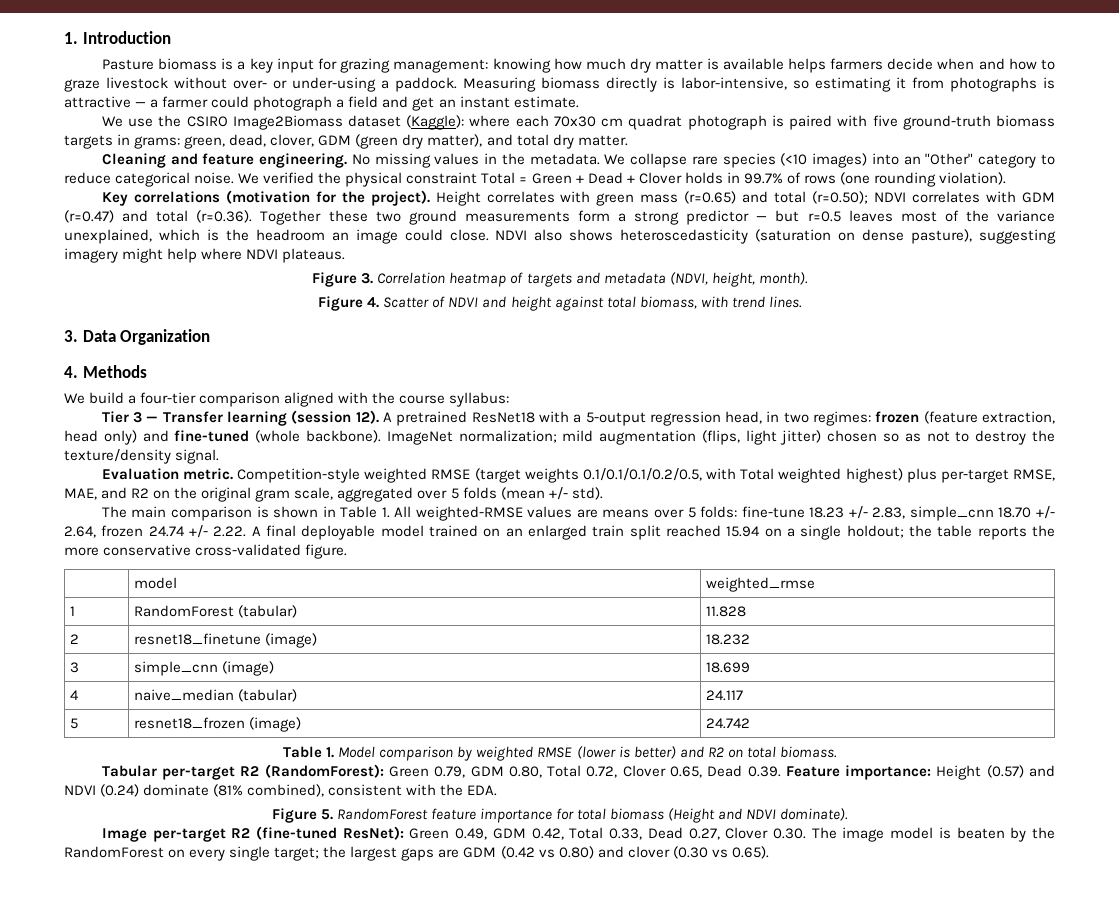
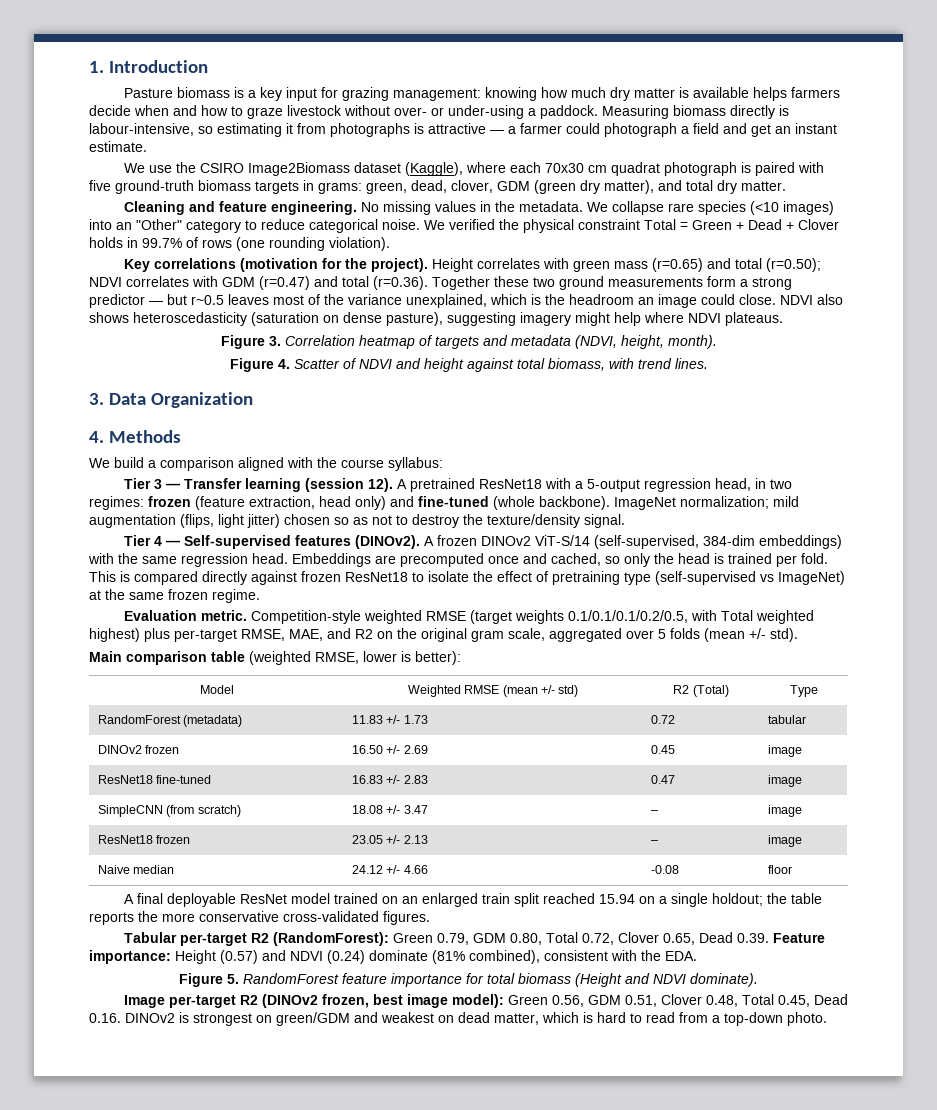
- Measuring biomass directly is labor-intensive, so estimating it from photographs is attractive — a farmer could photograph a field and get an instant estimate.
+ Measuring biomass directly is labour-intensive, so estimating it from photographs is attractive — a farmer could photograph a field and get an instant estimate.
- We use the CSIRO Image2Biomass dataset (Kaggle): where each 70x30 cm quadrat photograph is paired with five ground-truth biomass targets in grams: green, dead, clover, GDM (green dry matter), and total dry matter.
+ We use the CSIRO Image2Biomass dataset (Kaggle), where each 70x30 cm quadrat photograph is paired with five ground-truth biomass targets in grams: green, dead, clover, GDM (green dry matter), and total dry matter.
- Height correlates with green mass (r=0.65) and total (r=0.50); NDVI correlates with GDM (r=0.47) and total (r=0.36). Together these two ground measurements form a strong predictor — but r=0.5 leaves most of the variance unexplained, which is the headroom an image could close.
+ Height correlates with green mass (r=0.65) and total (r=0.50); NDVI correlates with GDM (r=0.47) and total (r=0.36). Together these two ground measurements form a strong predictor — but r~0.5 leaves most of the variance unexplained, which is the headroom an image could close.
- We build a four-tier comparison aligned with the course syllabus:
+ We build a comparison aligned with the course syllabus:
+ Tier 4 — Self-supervised features (DINOv2). A frozen DINOv2 ViT-S/14 (self-supervised, 384-dim embeddings) with the same regression head. Embeddings are precomputed once and cached, so only the head is trained per fold. This is compared directly against frozen ResNet18 to isolate the effect of pretraining type (self-supervised vs ImageNet) at the same frozen regime.
- The main comparison is shown in Table 1. All weighted-RMSE values are means over 5 folds: fine-tune 18.23 +/- 2.83, simple_cnn 18.70 +/- 2.64, frozen 24.74 +/- 2.22. A final deployable model trained on an enlarged train split reached 15.94 on a single holdout; the table reports the more conservative cross-validated figure.
- | model | weighted_rmse
- 1 | RandomForest (tabular) | 11.828
- 2 | resnet18_finetune (image) | 18.232
- 3 | simple_cnn (image) | 18.699
- 4 | naive_median (tabular) | 24.117
- 5 | resnet18_frozen (image) | 24.742
- Table 1. Model comparison by weighted RMSE (lower is better) and R2 on total biomass.
+ Main comparison table (weighted RMSE, lower is better):
+ Model | Weighted RMSE (mean +/- std) | R2 (Total) | Type
+ RandomForest (metadata) | 11.83 +/- 1.73 | 0.72 | tabular
+ DINOv2 frozen | 16.50 +/- 2.69 | 0.45 | image
+ ResNet18 fine-tuned | 16.83 +/- 2.83 | 0.47 | image
+ SimpleCNN (from scratch) | 18.08 +/- 3.47 | – | image
+ ResNet18 frozen | 23.05 +/- 2.13 | – | image
+ Naive median | 24.12 +/- 4.66 | -0.08 | floor
+ A final deployable ResNet model trained on an enlarged train split reached 15.94 on a single holdout; the table reports the more conservative cross-validated figures.
- Image per-target R2 (fine-tuned ResNet): Green 0.49, GDM 0.42, Total 0.33, Dead 0.27, Clover 0.30. The image model is beaten by the RandomForest on every single target; the largest gaps are GDM (0.42 vs 0.80) and clover (0.30 vs 0.65).
+ Image per-target R2 (DINOv2 frozen, best image model): Green 0.56, GDM 0.51, Clover 0.48, Total 0.45, Dead 0.16. DINOv2 is strongest on green/GDM and weakest on dead matter, which is hard to read from a top-down photo.

